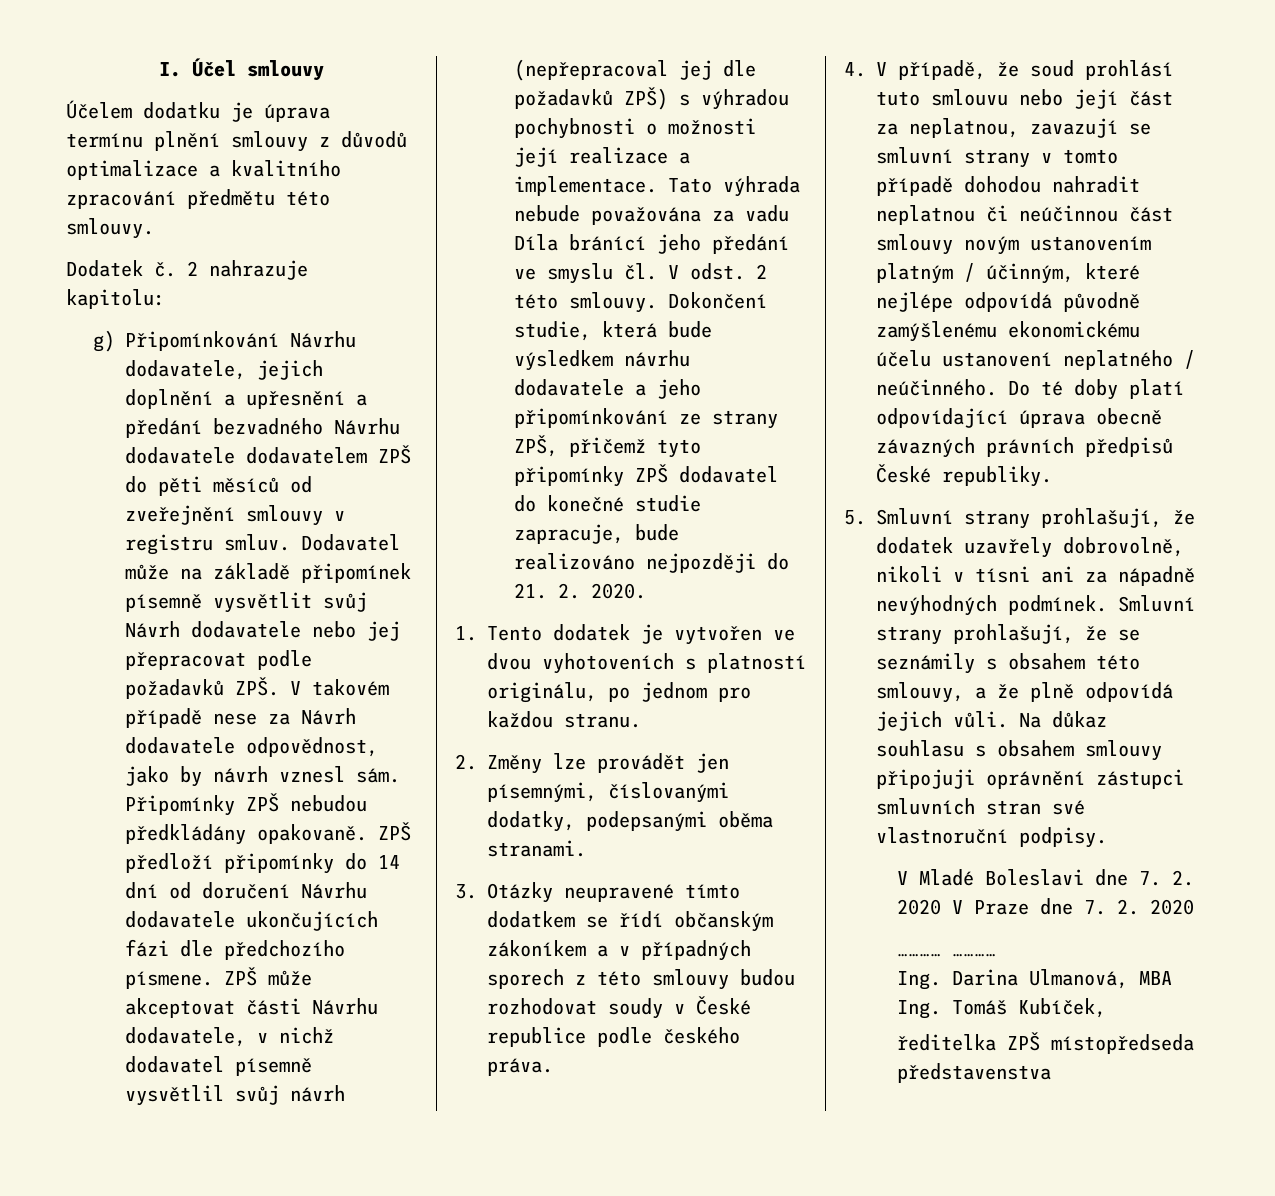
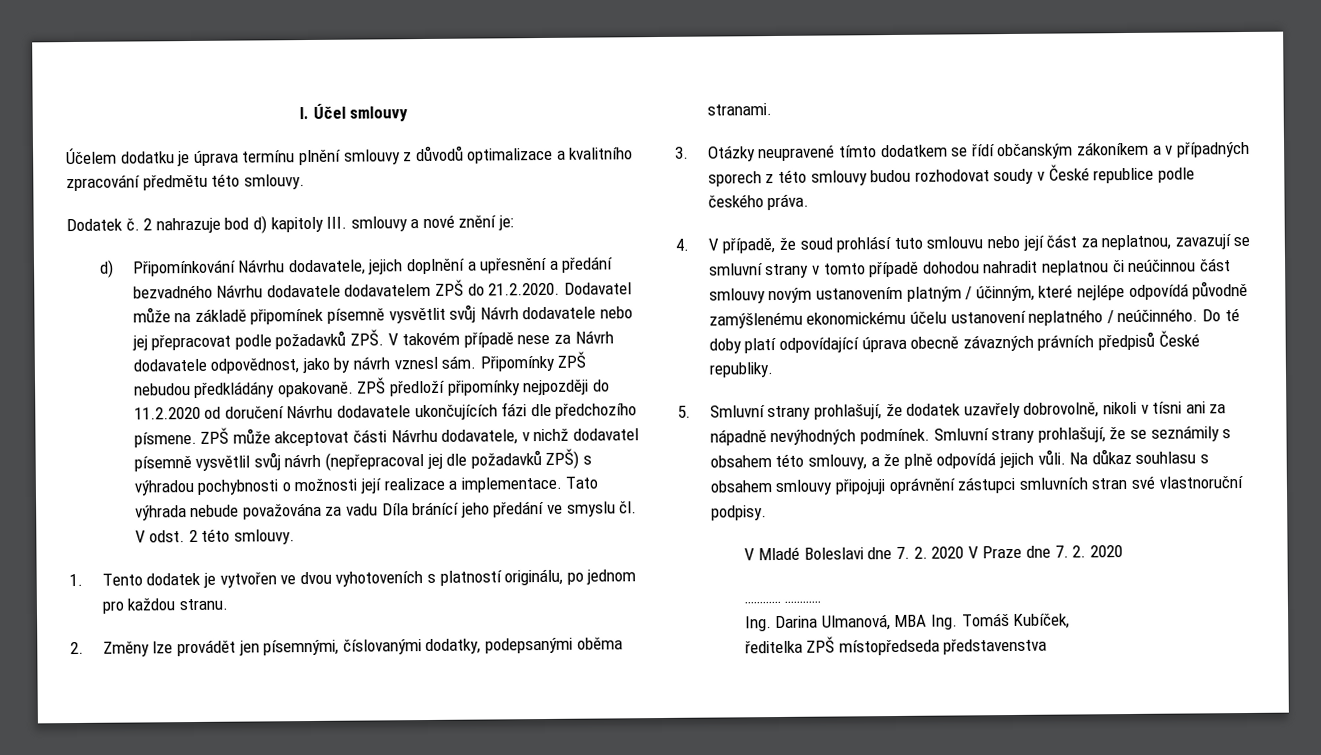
- 2 nahrazuje kapitolu:
- g) Připomínkování Návrhu dodavatele, jejich doplnění a upřesnění a předání bezvadného Návrhu dodavatele dodavatelem ZPŠ do pěti měsíců od zveřejnění smlouvy v registru smluv. Dodavatel může na základě připomínek písemně vysvětlit svůj Návrh dodavatele nebo jej přepracovat podle požadavků ZPŠ. V takovém případě nese za Návrh dodavatele odpovědnost, jako by návrh vznesl sám.
+ 2 nahrazuje bod d) kapitoly III. smlouvy a nové znění je:
+ d) Připomínkování Návrhu dodavatele, jejich doplnění a upřesnění a předání bezvadného Návrhu dodavatele dodavatelem ZPŠ do 21.2.2020. Dodavatel může na základě připomínek písemně vysvětlit svůj Návrh dodavatele nebo jej přepracovat podle požadavků ZPŠ. V takovém případě nese za Návrh dodavatele odpovědnost, jako by návrh vznesl sám.
- ZPŠ předloží připomínky do 14 dní od doručení Návrhu dodavatele ukončujících fázi dle předchozího písmene.
+ ZPŠ předloží připomínky nejpozději do 11.2.2020 od doručení Návrhu dodavatele ukončujících fázi dle předchozího písmene.
- Dokončení studie, která bude výsledkem návrhu dodavatele a jeho připomínkování ze strany ZPŠ, přičemž tyto připomínky ZPŠ dodavatel do konečné studie zapracuje, bude realizováno nejpozději do 21. 2. 2020.

